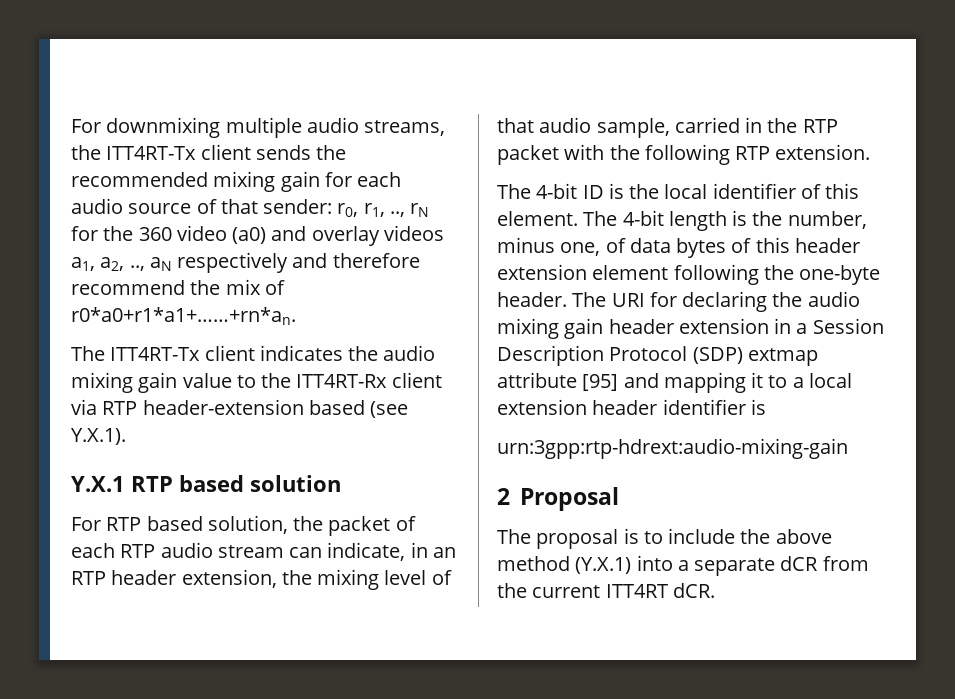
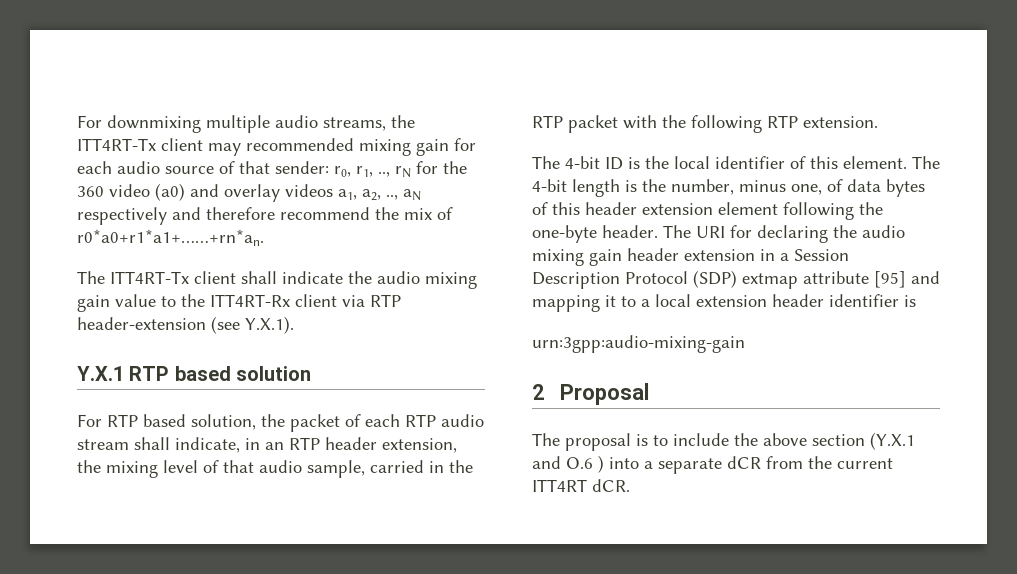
- For downmixing multiple audio streams, the ITT4RT-Tx client sends the recommended mixing gain for each audio source of that sender: r0, r1, .., rN for the 360 video (a0) and overlay videos a1, a2, .., aN respectively and therefore recommend the mix of r0*a0+r1*a1+……+rn*an.
+ For downmixing multiple audio streams, the ITT4RT-Tx client may recommended mixing gain for each audio source of that sender: r0, r1, .., rN for the 360 video (a0) and overlay videos a1, a2, .., aN respectively and therefore recommend the mix of r0*a0+r1*a1+……+rn*an.
- The ITT4RT-Tx client indicates the audio mixing gain value to the ITT4RT-Rx client via RTP header-extension based (see Y.X.1).
+ The ITT4RT-Tx client shall indicate the audio mixing gain value to the ITT4RT-Rx client via RTP header-extension (see Y.X.1).
- For RTP based solution, the packet of each RTP audio stream can indicate, in an RTP header extension, the mixing level of that audio sample, carried in the RTP packet with the following RTP extension.
+ For RTP based solution, the packet of each RTP audio stream shall indicate, in an RTP header extension, the mixing level of that audio sample, carried in the RTP packet with the following RTP extension.
- urn:3gpp:rtp-hdrext:audio-mixing-gain
+ urn:3gpp:audio-mixing-gain
- The proposal is to include the above method (Y.X.1) into a separate dCR from the current ITT4RT dCR.
+ The proposal is to include the above section (Y.X.1 and O.6 ) into a separate dCR from the current ITT4RT dCR.

